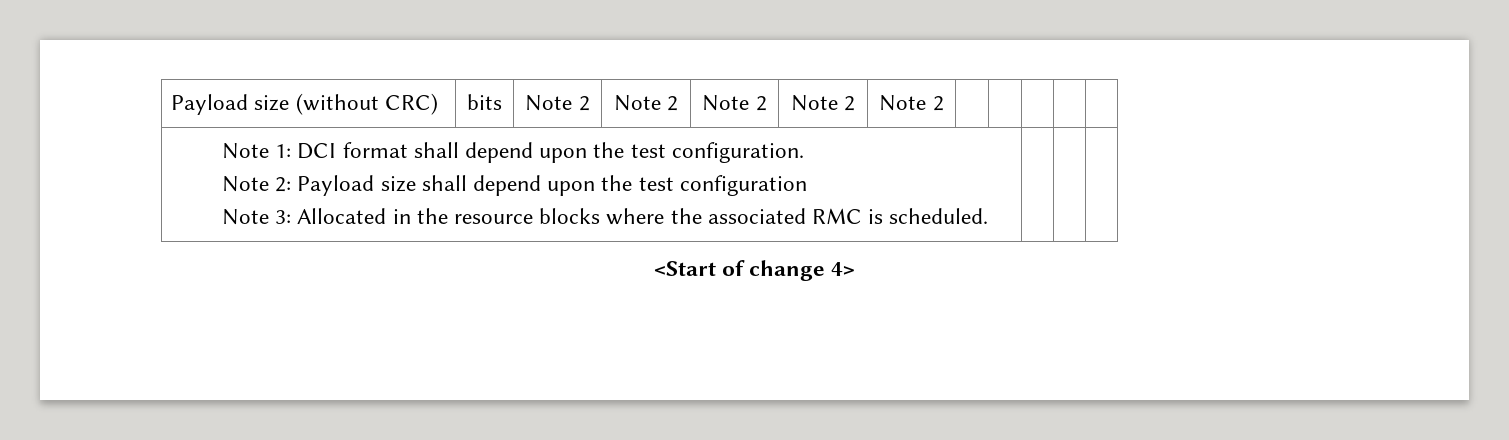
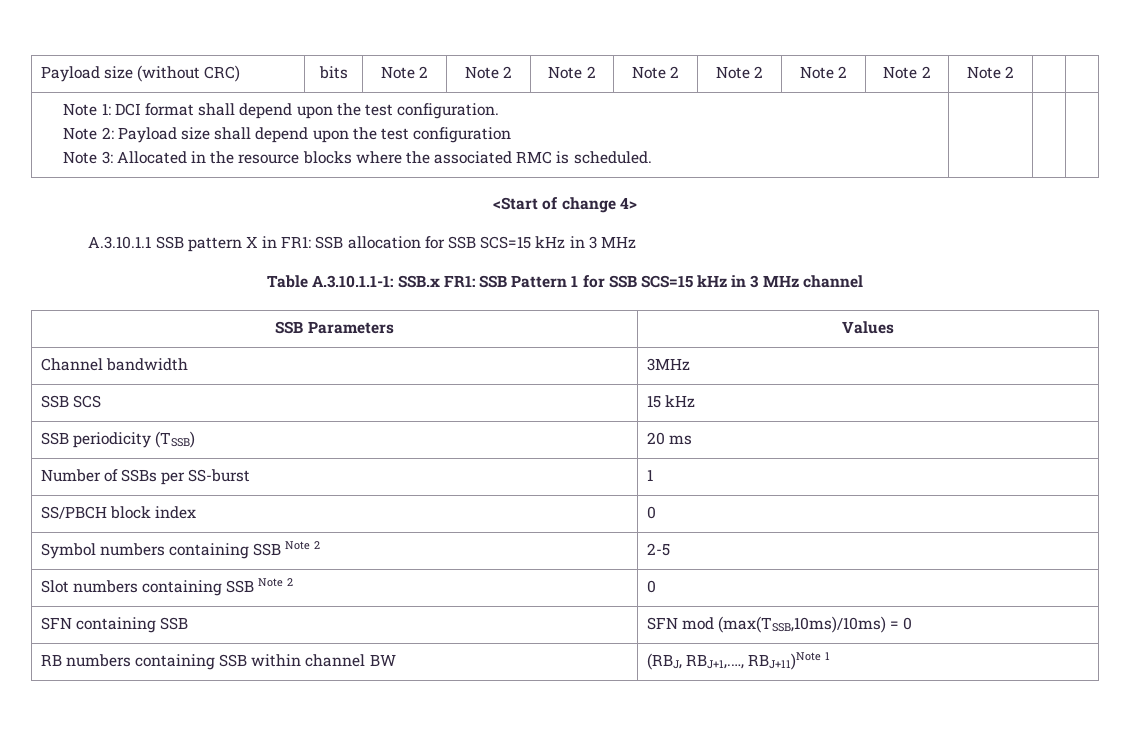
- Payload size (without CRC) | bits | Note 2 | Note 2 | Note 2 | Note 2 | Note 2 | | | | |
+ Payload size (without CRC) | bits | Note 2 | Note 2 | Note 2 | Note 2 | Note 2 | Note 2 | Note 2 | Note 2 | |
+ A.3.10.1.1 SSB pattern X in FR1: SSB allocation for SSB SCS=15 kHz in 3 MHz
+ Table A.3.10.1.1-1: SSB.x FR1: SSB Pattern 1 for SSB SCS=15 kHz in 3 MHz channel
+ SSB Parameters | Values
+ Channel bandwidth | 3MHz
+ SSB SCS | 15 kHz
+ SSB periodicity (TSSB) | 20 ms
+ Number of SSBs per SS-burst | 1
+ SS/PBCH block index | 0
+ Symbol numbers containing SSB Note 2 | 2-5
+ Slot numbers containing SSB Note 2 | 0
+ SFN containing SSB | SFN mod (max(TSSB,10ms)/10ms) = 0
+ RB numbers containing SSB within channel BW | (RBJ, RBJ+1,.…, RBJ+11)Note 1

